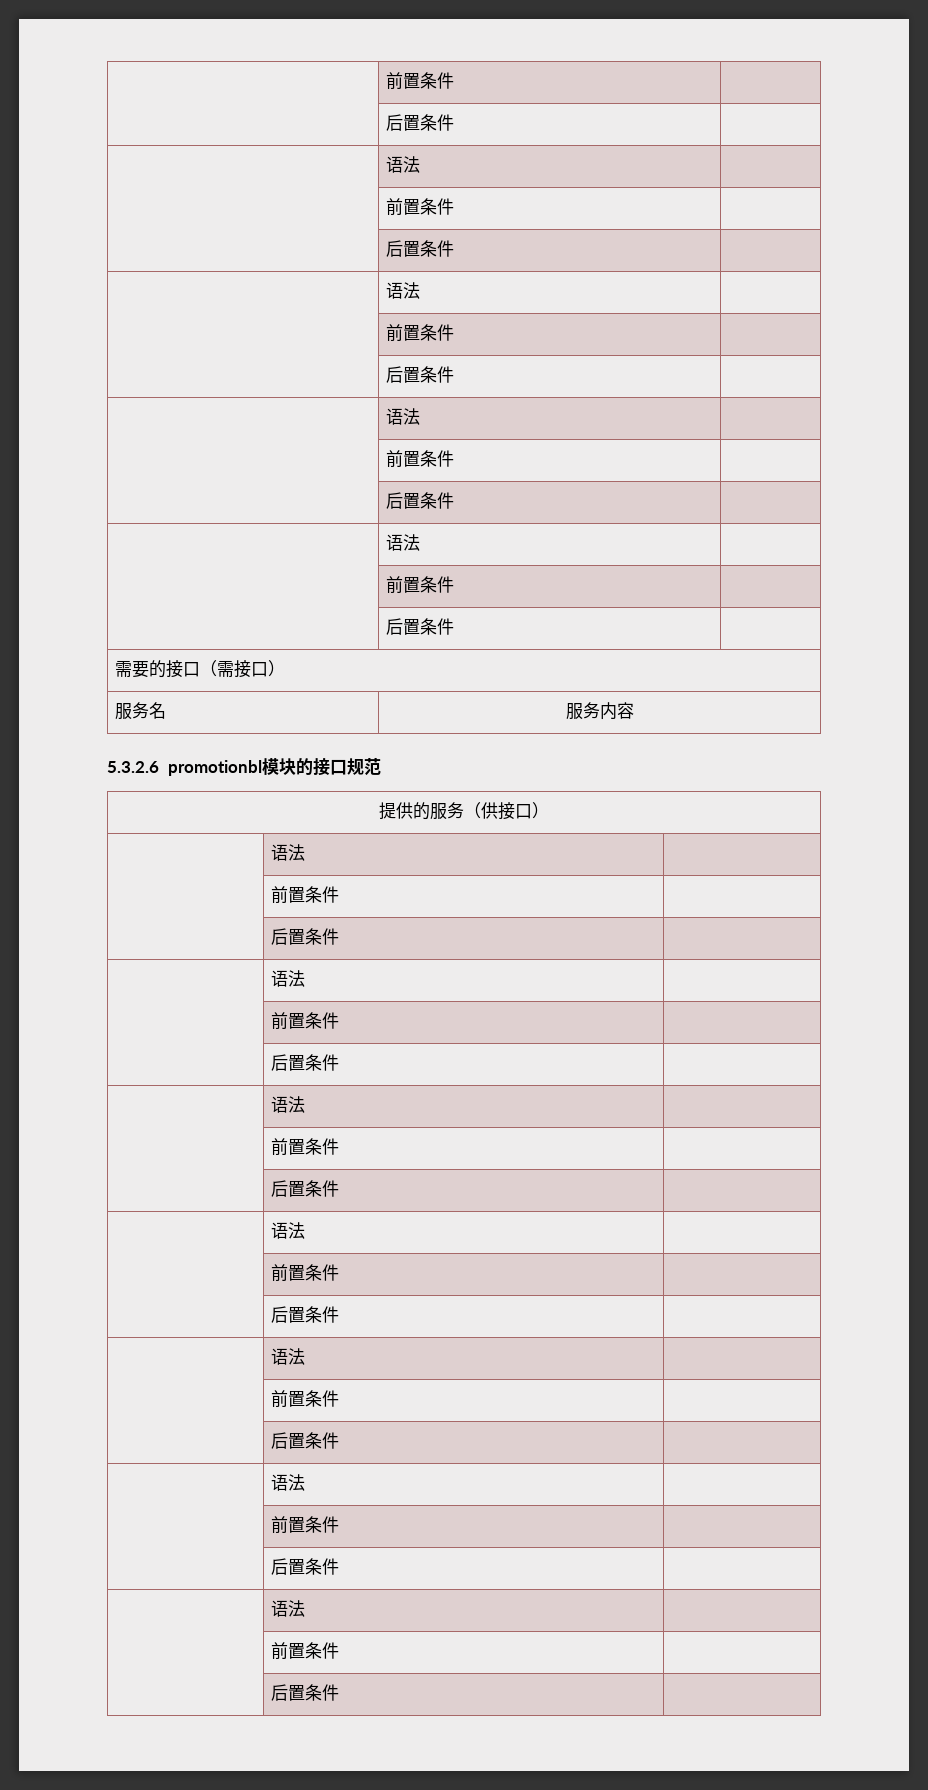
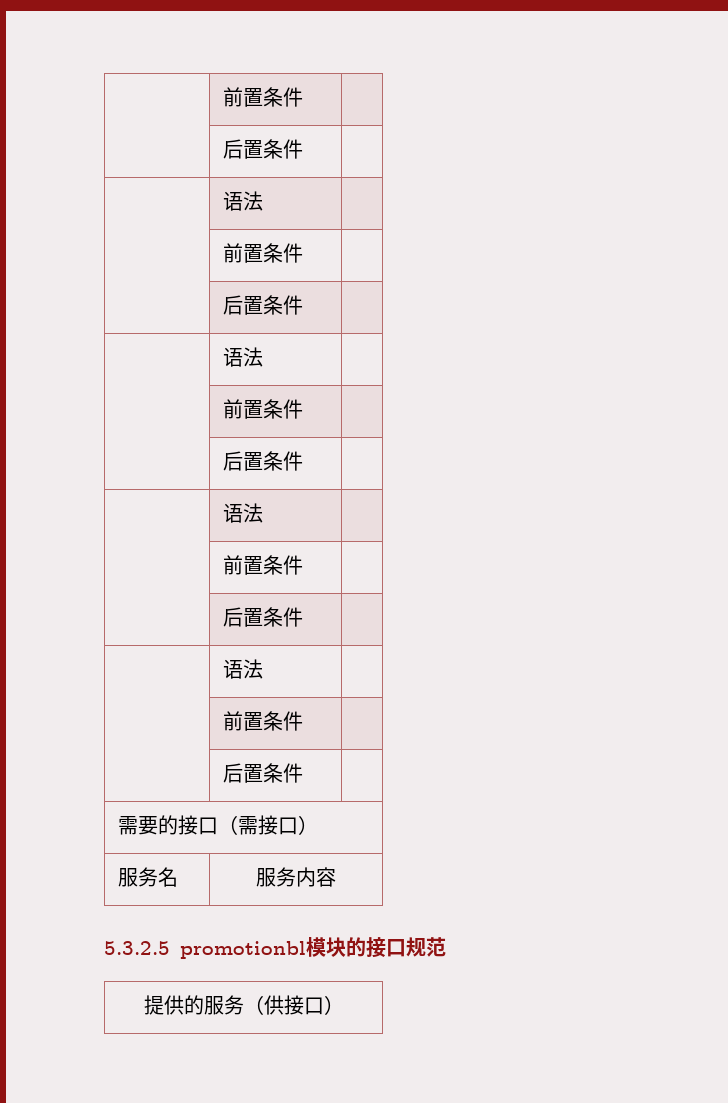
- 5.3.2.6 promotionbl模块的接口规范
+ 5.3.2.5 promotionbl模块的接口规范
  提供的服务（供接口）
- | 语法 |
- | 前置条件 |
- | 后置条件 |
- | 语法 |
- | 前置条件 |
- | 后置条件 |
- | 语法 |
- | 前置条件 |
- | 后置条件 |
- | 语法 |
- | 前置条件 |
- | 后置条件 |
- | 语法 |
- | 前置条件 |
- | 后置条件 |
- | 语法 |
- | 前置条件 |
- | 后置条件 |
- | 语法 |
- | 前置条件 |
- | 后置条件 |

